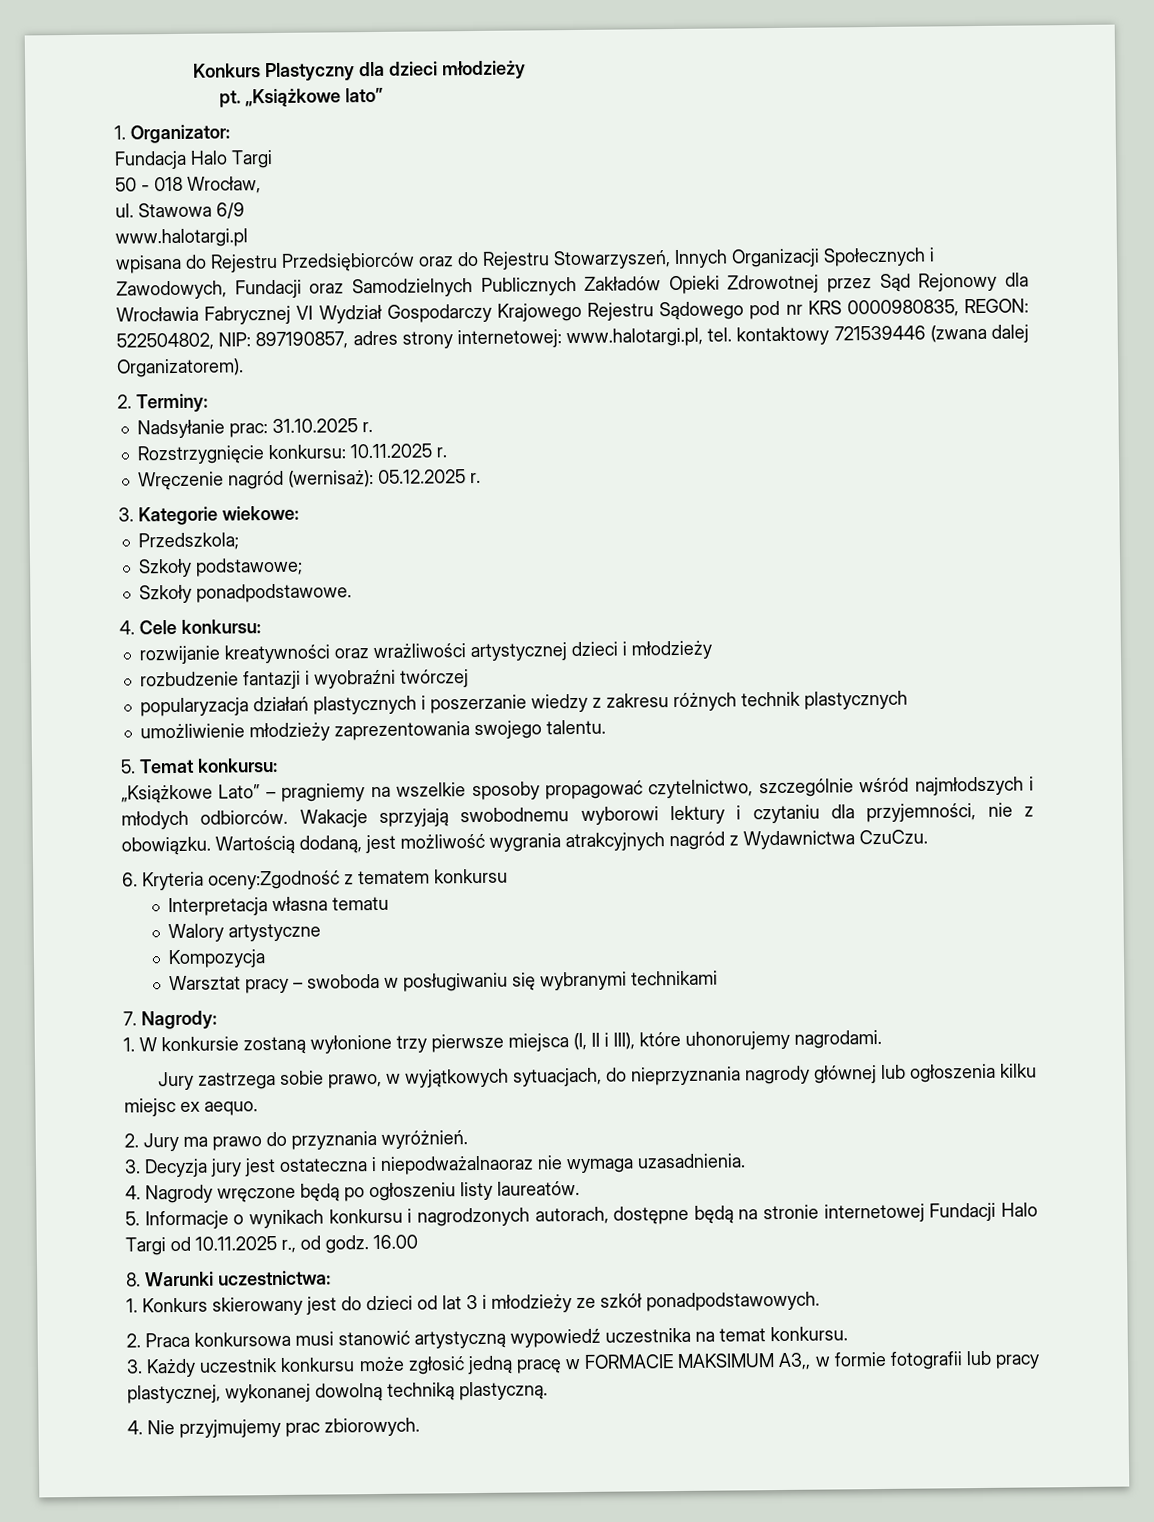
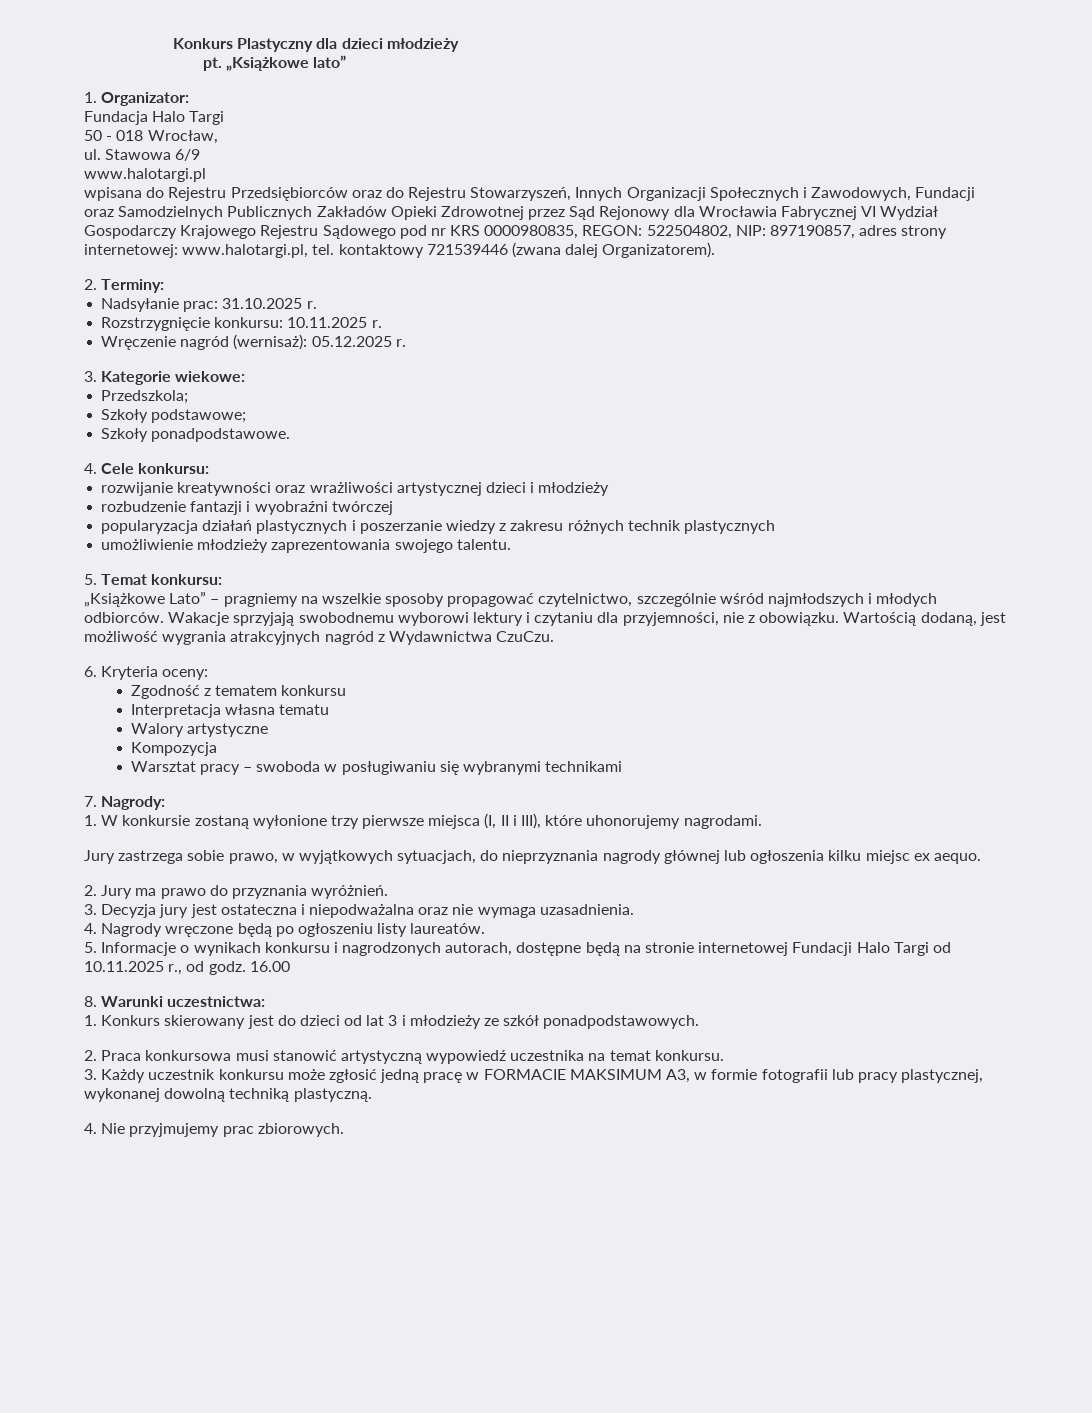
- 6. Kryteria oceny:Zgodność z tematem konkursu
+ 6. Kryteria oceny:
+ Zgodność z tematem konkursu
- 3. Decyzja jury jest ostateczna i niepodważalnaoraz nie wymaga uzasadnienia.
+ 3. Decyzja jury jest ostateczna i niepodważalna oraz nie wymaga uzasadnienia.
- 3. Każdy uczestnik konkursu może zgłosić jedną pracę w FORMACIE MAKSIMUM A3,, w formie fotografii lub pracy plastycznej, wykonanej dowolną techniką plastyczną.
+ 3. Każdy uczestnik konkursu może zgłosić jedną pracę w FORMACIE MAKSIMUM A3, w formie fotografii lub pracy plastycznej, wykonanej dowolną techniką plastyczną.

